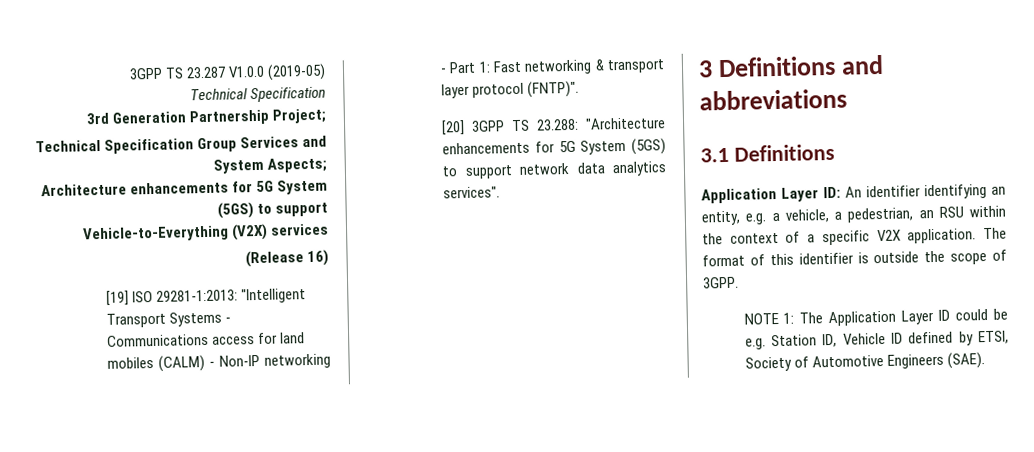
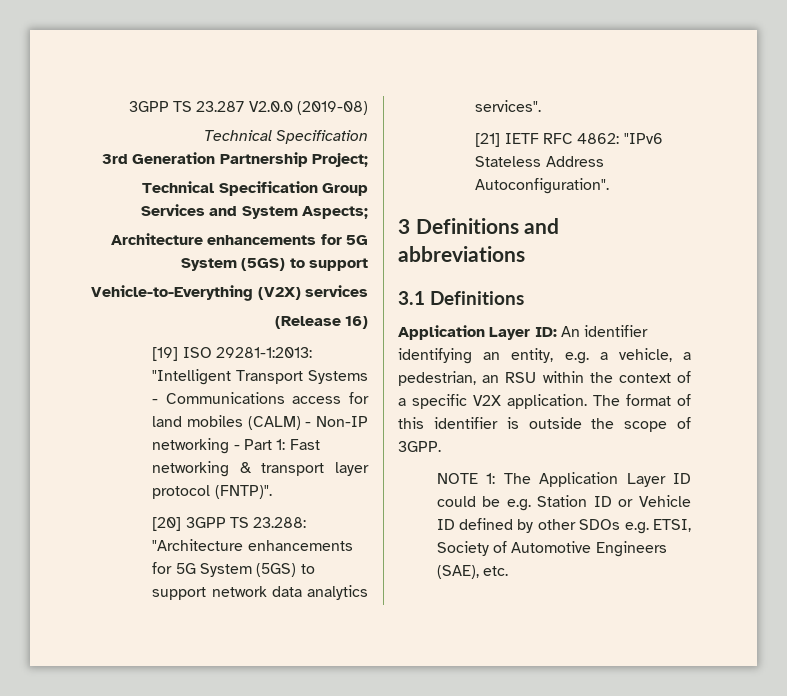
- 3GPP TS 23.287 V1.0.0 (2019-05)
+ 3GPP TS 23.287 V2.0.0 (2019-08)
+ [21] IETF RFC 4862: "IPv6 Stateless Address Autoconfiguration".
- NOTE 1: The Application Layer ID could be e.g. Station ID, Vehicle ID defined by ETSI, Society of Automotive Engineers (SAE).
+ NOTE 1: The Application Layer ID could be e.g. Station ID or Vehicle ID defined by other SDOs e.g. ETSI, Society of Automotive Engineers (SAE), etc.

